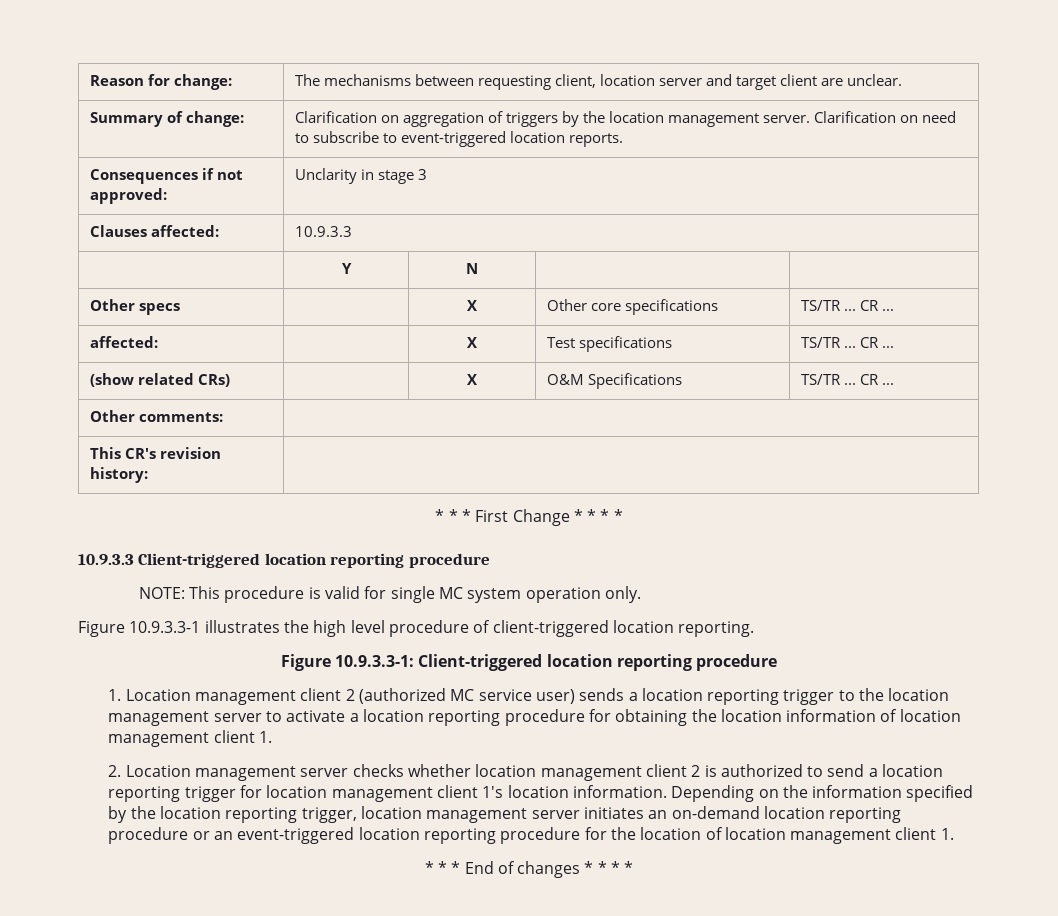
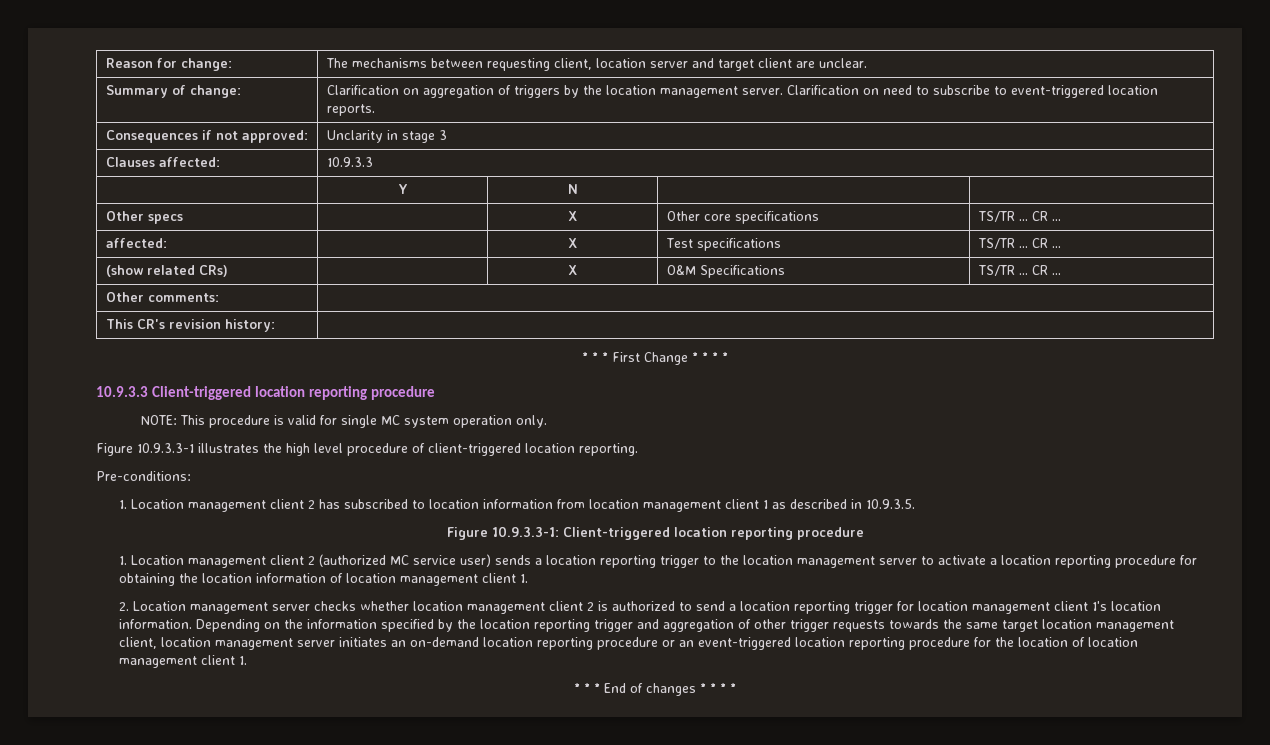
+ Pre-conditions:
+ 1. Location management client 2 has subscribed to location information from location management client 1 as described in 10.9.3.5.
- Depending on the information specified by the location reporting trigger, location management server initiates an on-demand location reporting procedure or an event-triggered location reporting procedure for the location of location management client 1.
+ Depending on the information specified by the location reporting trigger and aggregation of other trigger requests towards the same target location management client, location management server initiates an on-demand location reporting procedure or an event-triggered location reporting procedure for the location of location management client 1.

